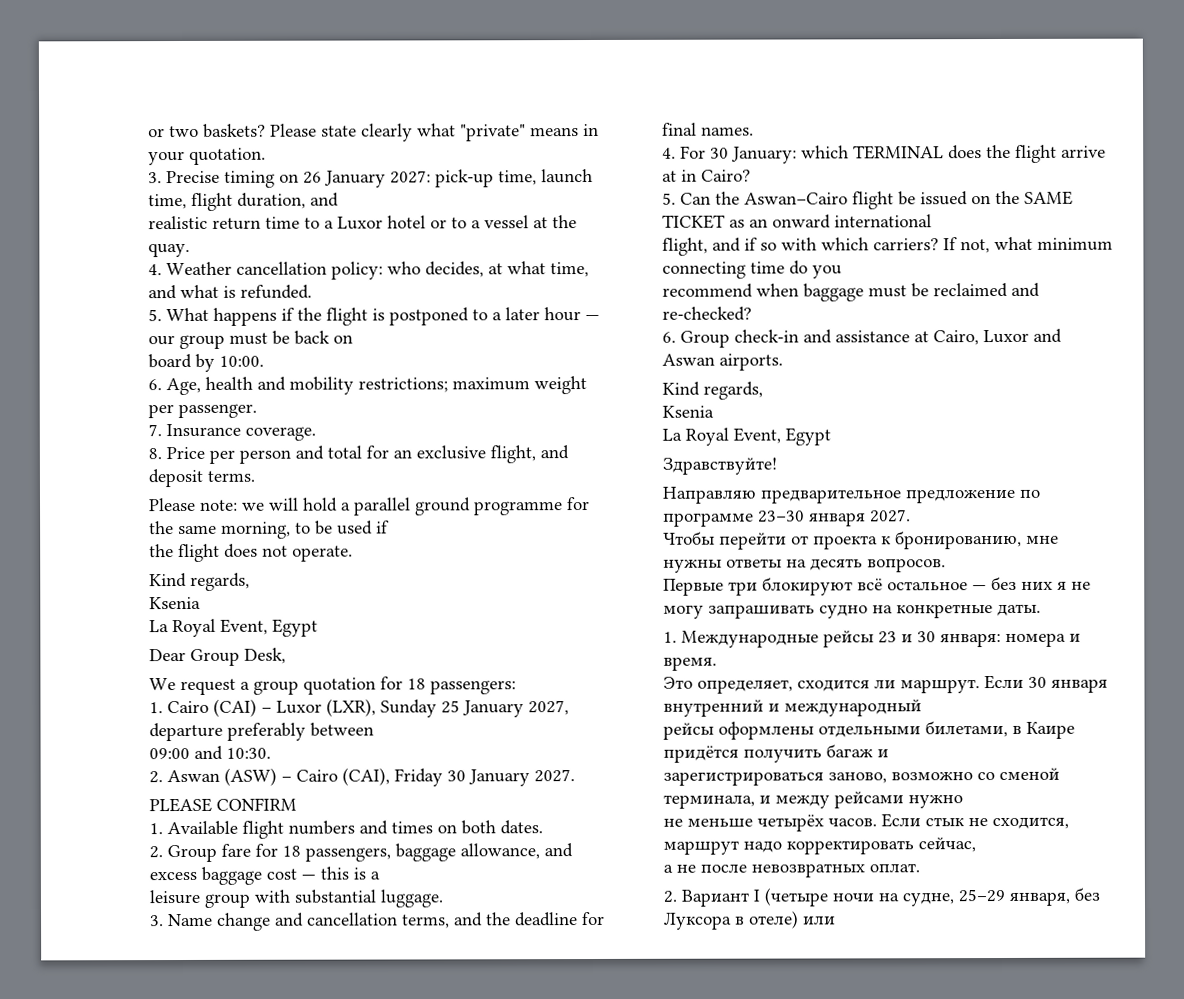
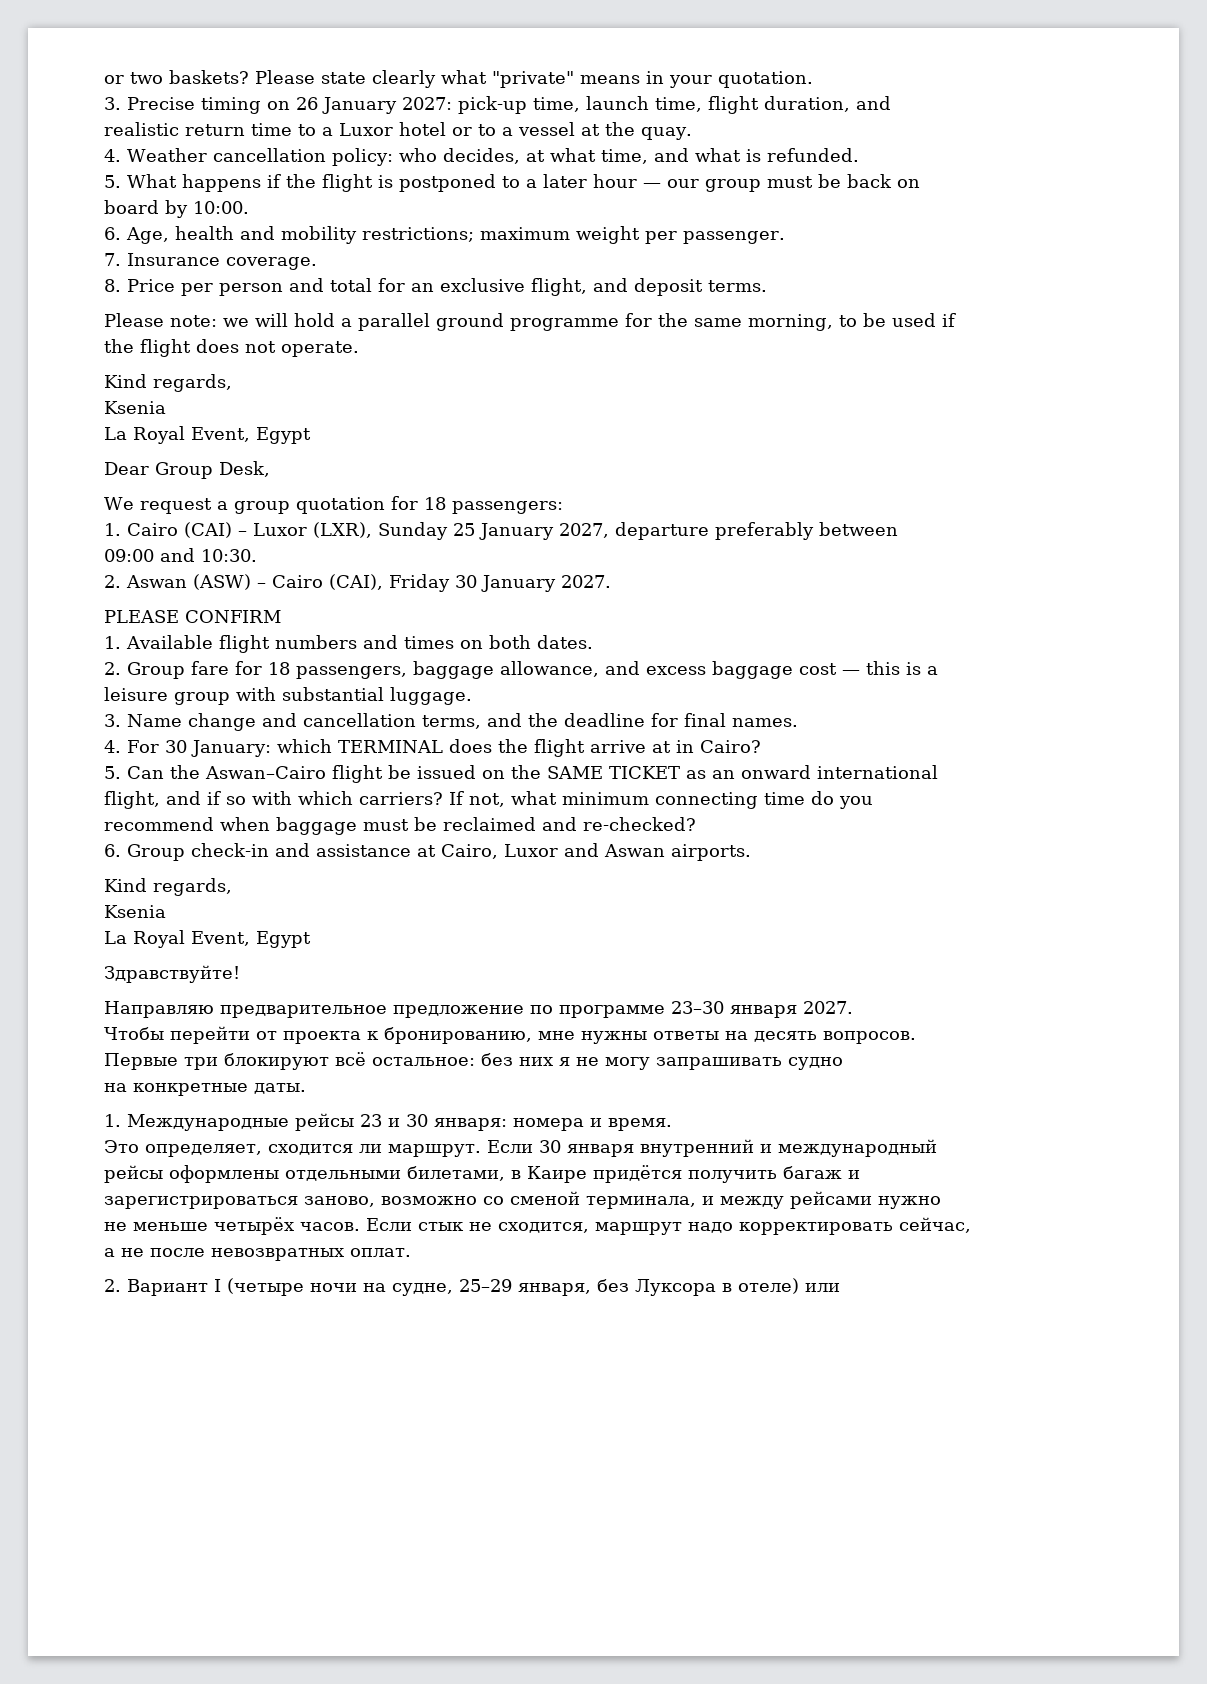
- Первые три блокируют всё остальное — без них я не могу запрашивать судно на конкретные даты.
+ Первые три блокируют всё остальное: без них я не могу запрашивать судно
+ на конкретные даты.

